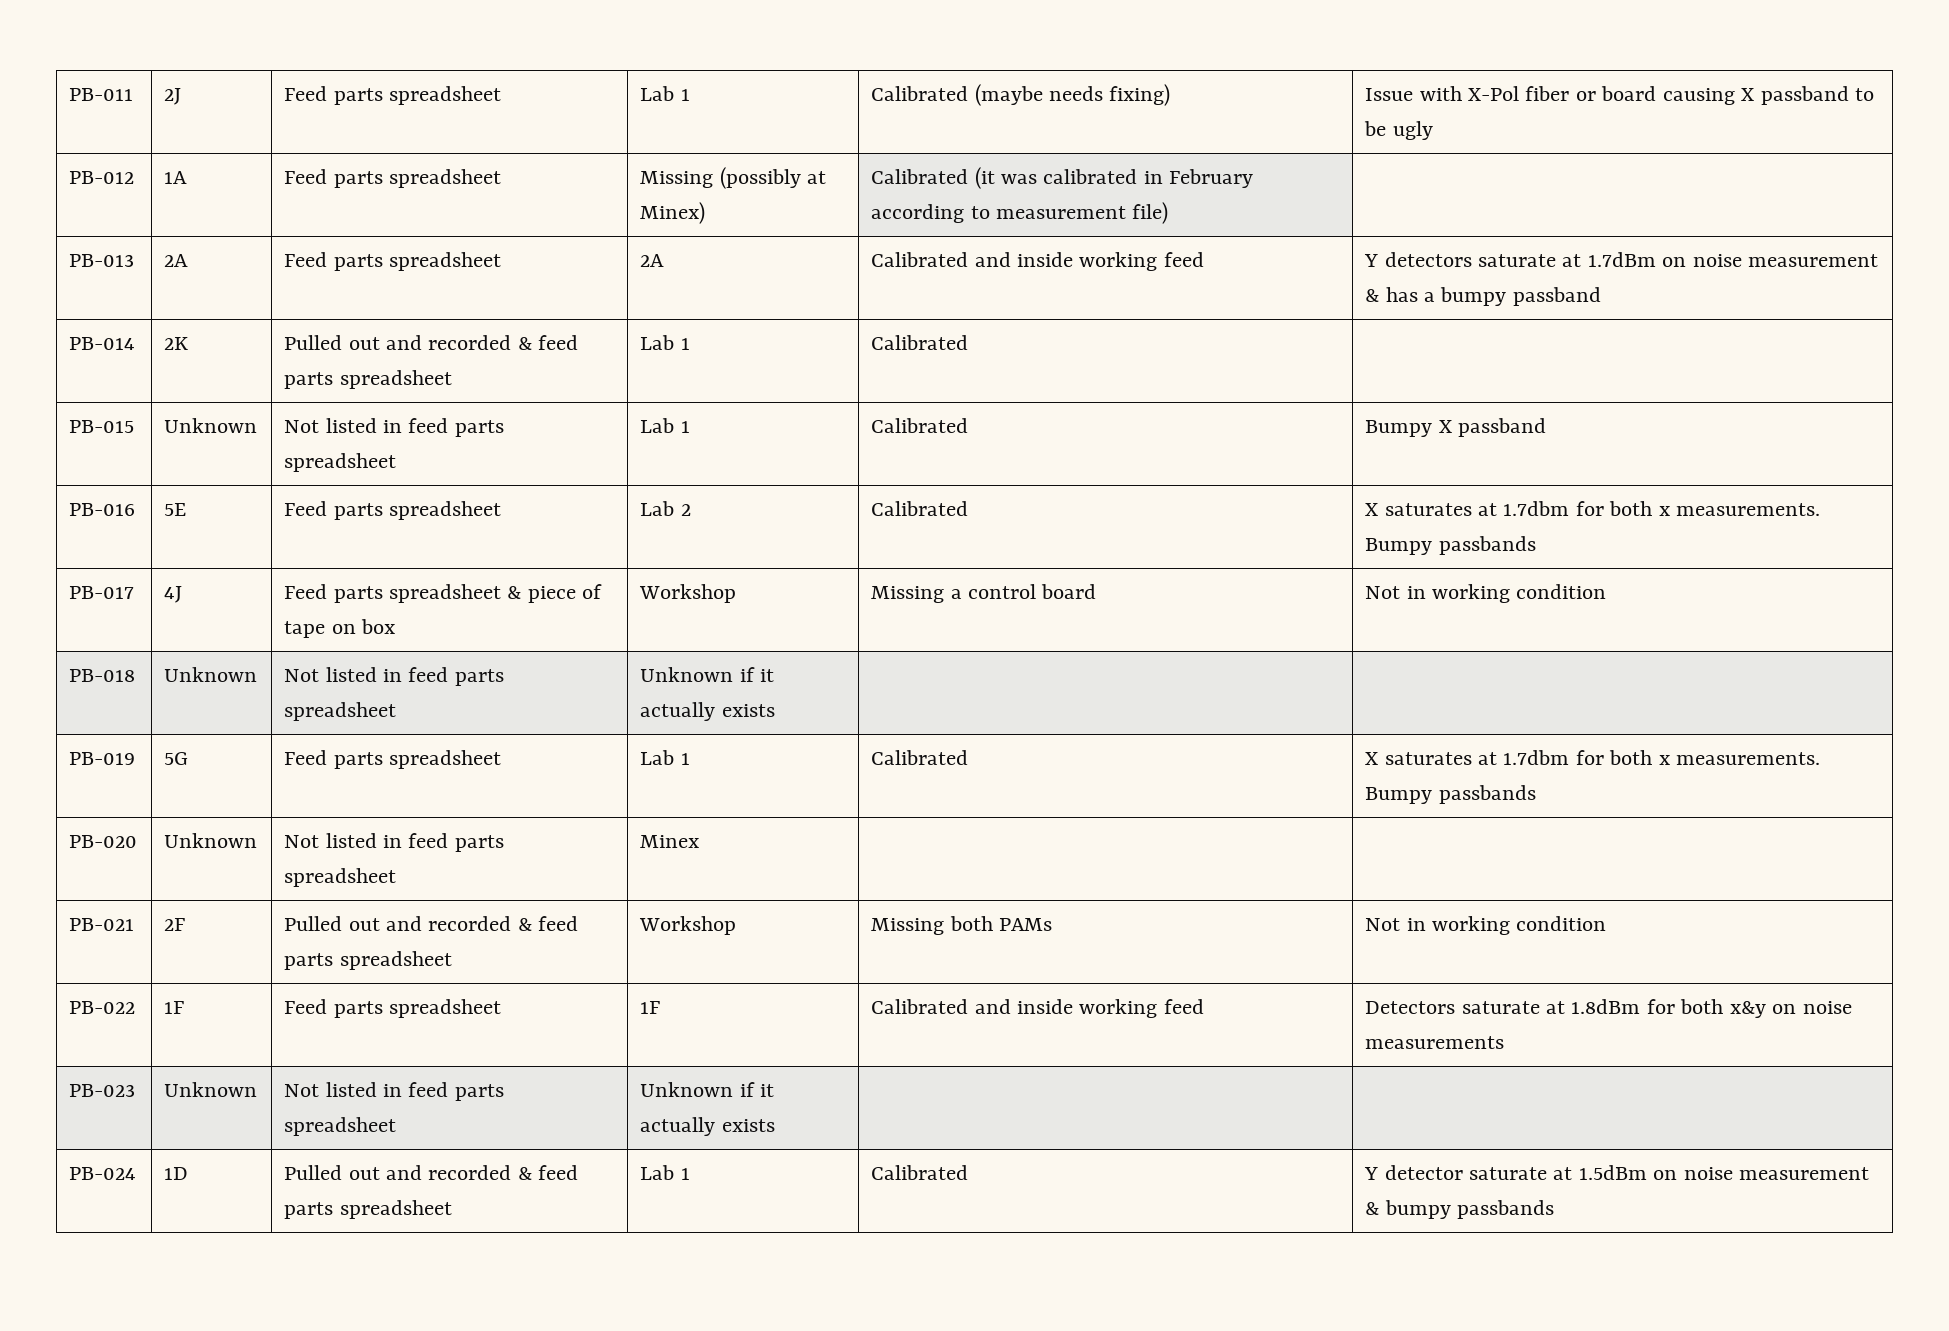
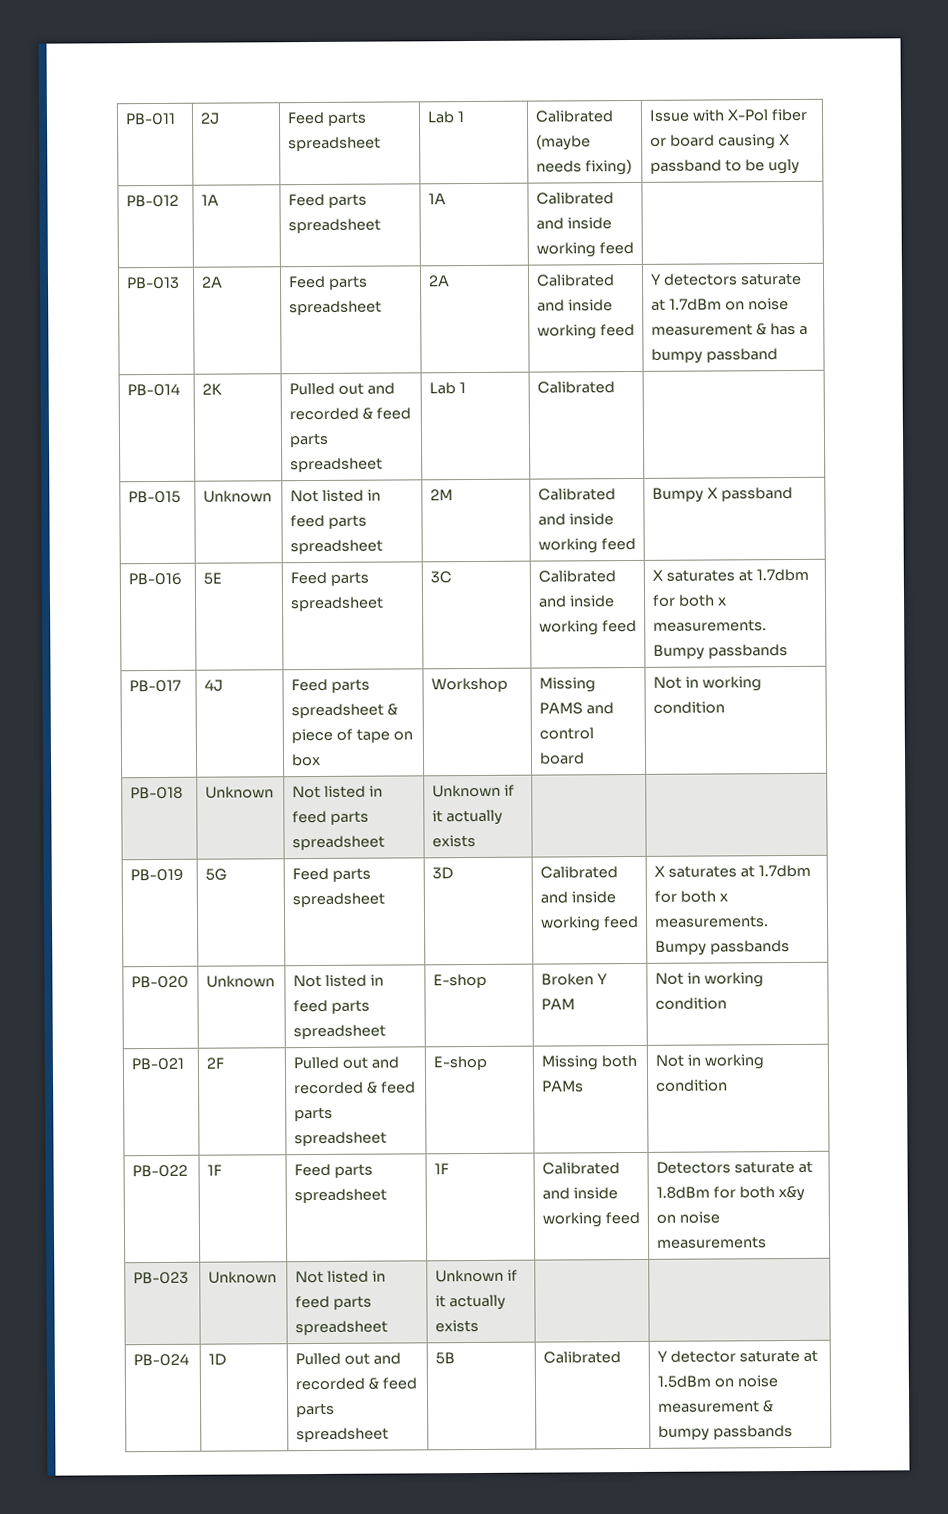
- PB-012 | 1A | Feed parts spreadsheet | Missing (possibly at Minex) | Calibrated (it was calibrated in February according to measurement file) |
+ PB-012 | 1A | Feed parts spreadsheet | 1A | Calibrated and inside working feed |
- PB-015 | Unknown | Not listed in feed parts spreadsheet | Lab 1 | Calibrated | Bumpy X passband
+ PB-015 | Unknown | Not listed in feed parts spreadsheet | 2M | Calibrated and inside working feed | Bumpy X passband
- PB-016 | 5E | Feed parts spreadsheet | Lab 2 | Calibrated | X saturates at 1.7dbm for both x measurements. Bumpy passbands
+ PB-016 | 5E | Feed parts spreadsheet | 3C | Calibrated and inside working feed | X saturates at 1.7dbm for both x measurements. Bumpy passbands
- PB-017 | 4J | Feed parts spreadsheet & piece of tape on box | Workshop | Missing a control board | Not in working condition
+ PB-017 | 4J | Feed parts spreadsheet & piece of tape on box | Workshop | Missing PAMS and control board | Not in working condition
- PB-019 | 5G | Feed parts spreadsheet | Lab 1 | Calibrated | X saturates at 1.7dbm for both x measurements. Bumpy passbands
+ PB-019 | 5G | Feed parts spreadsheet | 3D | Calibrated and inside working feed | X saturates at 1.7dbm for both x measurements. Bumpy passbands
- PB-020 | Unknown | Not listed in feed parts spreadsheet | Minex | |
+ PB-020 | Unknown | Not listed in feed parts spreadsheet | E-shop | Broken Y PAM | Not in working condition
- PB-021 | 2F | Pulled out and recorded & feed parts spreadsheet | Workshop | Missing both PAMs | Not in working condition
+ PB-021 | 2F | Pulled out and recorded & feed parts spreadsheet | E-shop | Missing both PAMs | Not in working condition
- PB-024 | 1D | Pulled out and recorded & feed parts spreadsheet | Lab 1 | Calibrated | Y detector saturate at 1.5dBm on noise measurement & bumpy passbands
+ PB-024 | 1D | Pulled out and recorded & feed parts spreadsheet | 5B | Calibrated | Y detector saturate at 1.5dBm on noise measurement & bumpy passbands

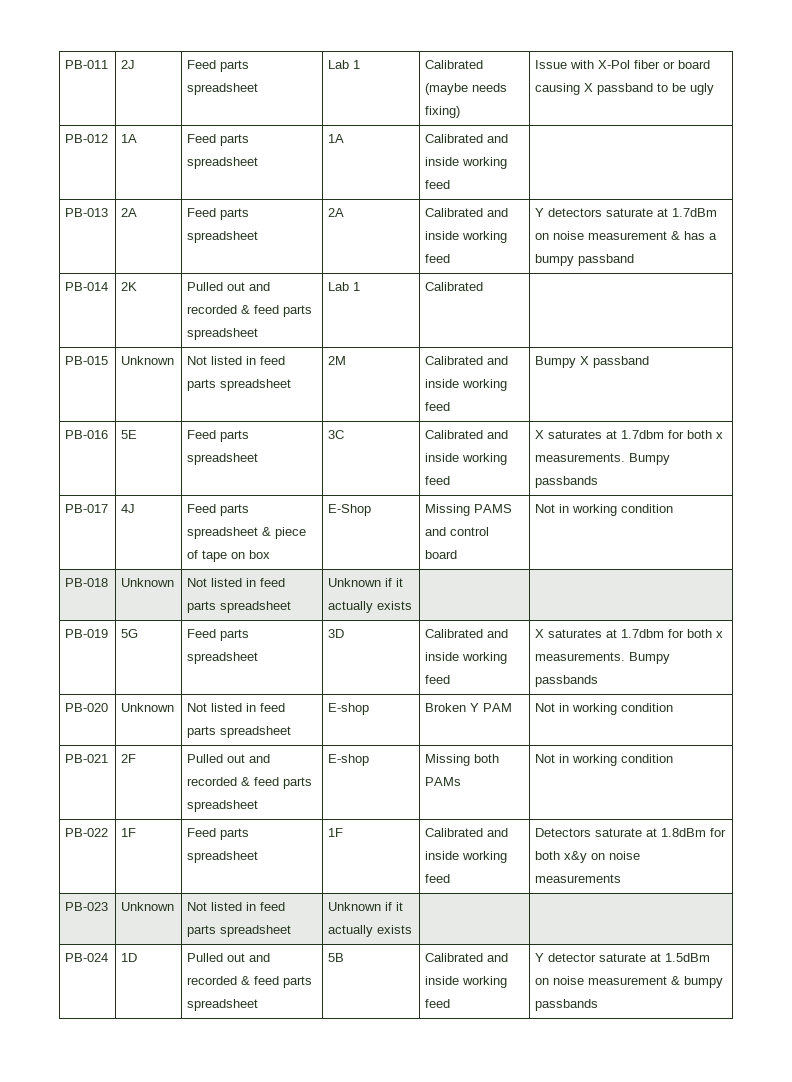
- PB-017 | 4J | Feed parts spreadsheet & piece of tape on box | Workshop | Missing PAMS and control board | Not in working condition
+ PB-017 | 4J | Feed parts spreadsheet & piece of tape on box | E-Shop | Missing PAMS and control board | Not in working condition
- PB-024 | 1D | Pulled out and recorded & feed parts spreadsheet | 5B | Calibrated | Y detector saturate at 1.5dBm on noise measurement & bumpy passbands
+ PB-024 | 1D | Pulled out and recorded & feed parts spreadsheet | 5B | Calibrated and inside working feed | Y detector saturate at 1.5dBm on noise measurement & bumpy passbands

